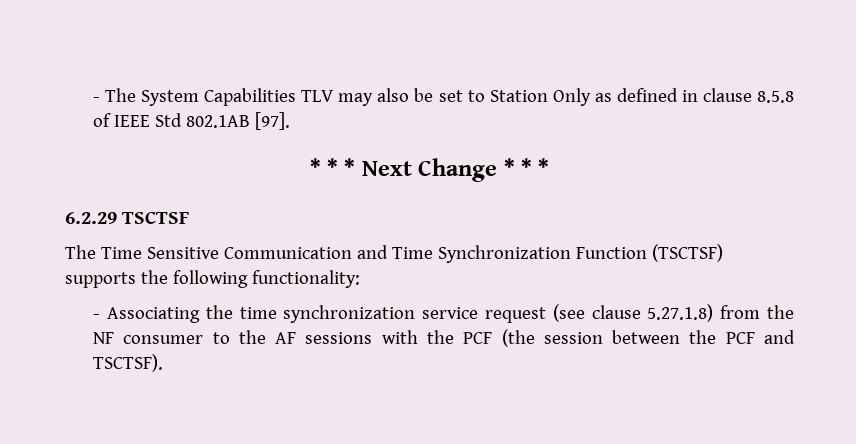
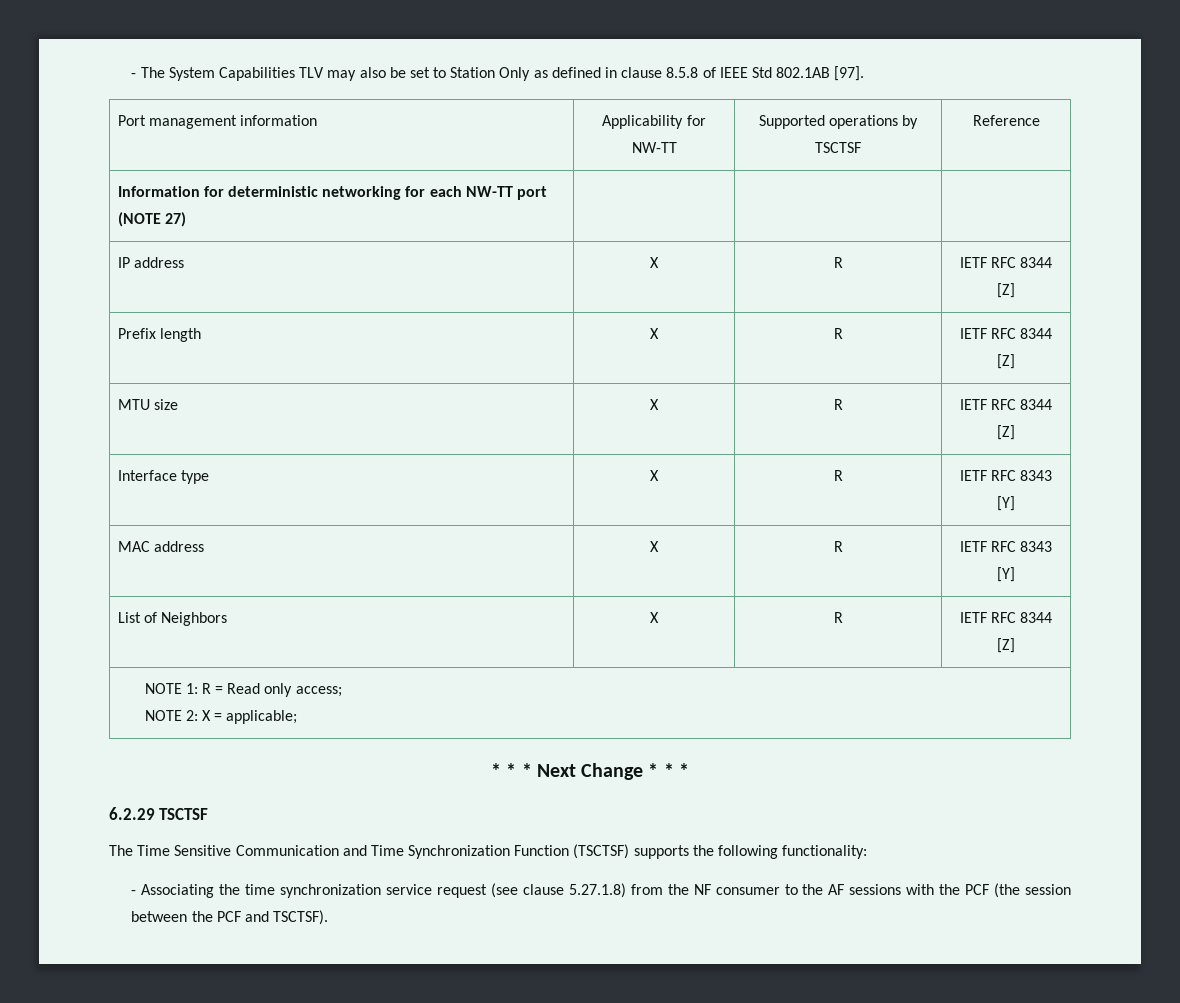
+ Port management information | Applicability for NW-TT | Supported operations by TSCTSF | Reference
+ Information for deterministic networking for each NW-TT port (NOTE 27) | | |
+ IP address | X | R | IETF RFC 8344 [Z]
+ Prefix length | X | R | IETF RFC 8344 [Z]
+ MTU size | X | R | IETF RFC 8344 [Z]
+ Interface type | X | R | IETF RFC 8343 [Y]
+ MAC address | X | R | IETF RFC 8343 [Y]
+ List of Neighbors | X | R | IETF RFC 8344 [Z]
+ NOTE 1: R = Read only access;
+ NOTE 2: X = applicable;

